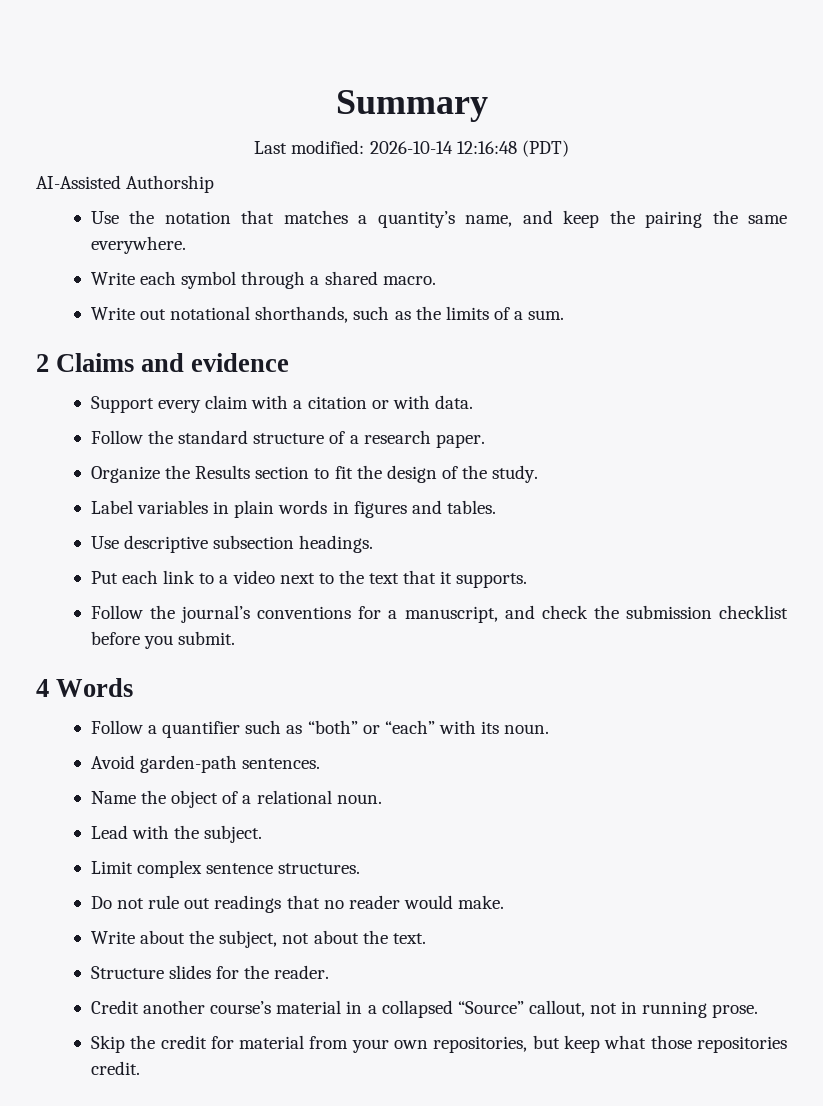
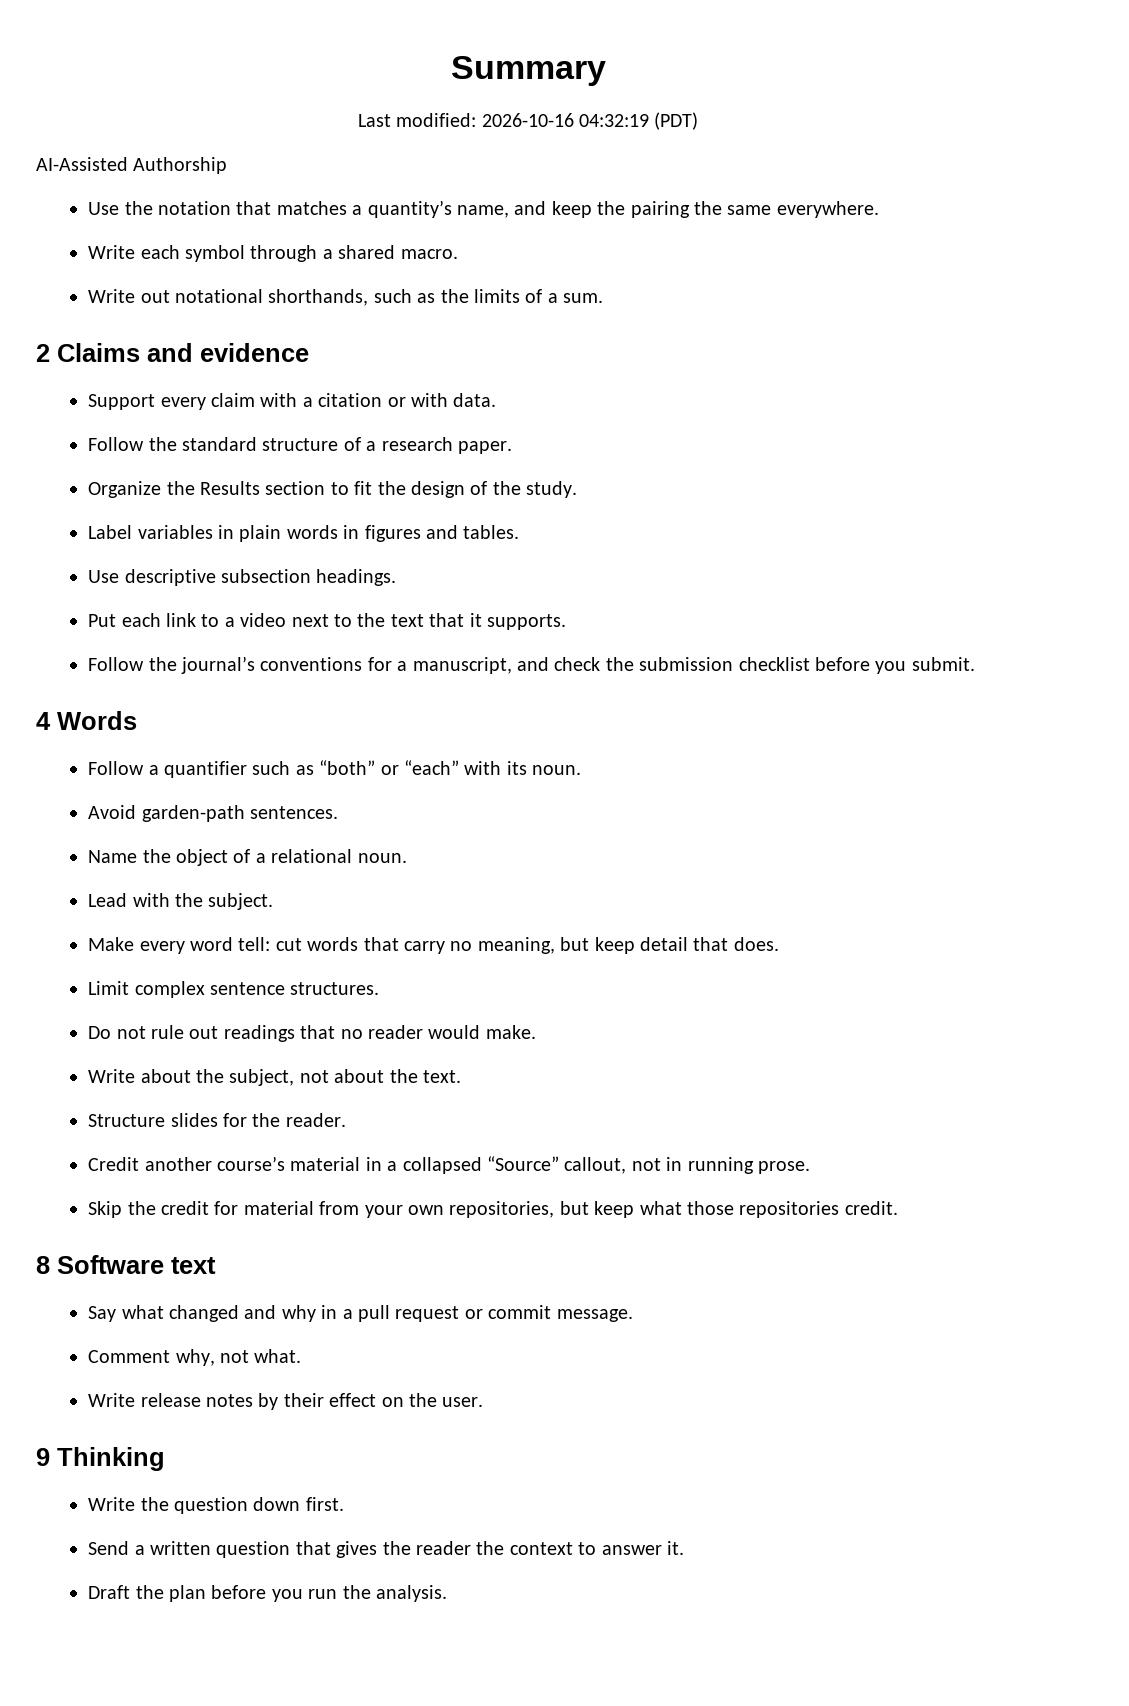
- Last modified: 2026-10-14 12:16:48 (PDT)
+ Last modified: 2026-10-16 04:32:19 (PDT)
+ Make every word tell: cut words that carry no meaning, but keep detail that does.
+ 8 Software text
+ Say what changed and why in a pull request or commit message.
+ Comment why, not what.
+ Write release notes by their effect on the user.
+ 9 Thinking
+ Write the question down first.
+ Send a written question that gives the reader the context to answer it.
+ Draft the plan before you run the analysis.

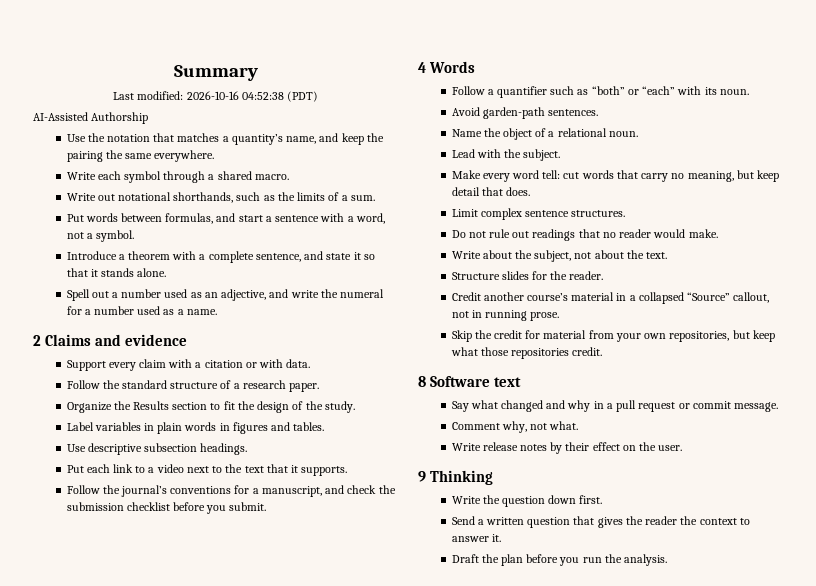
- Last modified: 2026-10-16 04:32:19 (PDT)
+ Last modified: 2026-10-16 04:52:38 (PDT)
+ Put words between formulas, and start a sentence with a word, not a symbol.
+ Introduce a theorem with a complete sentence, and state it so that it stands alone.
+ Spell out a number used as an adjective, and write the numeral for a number used as a name.

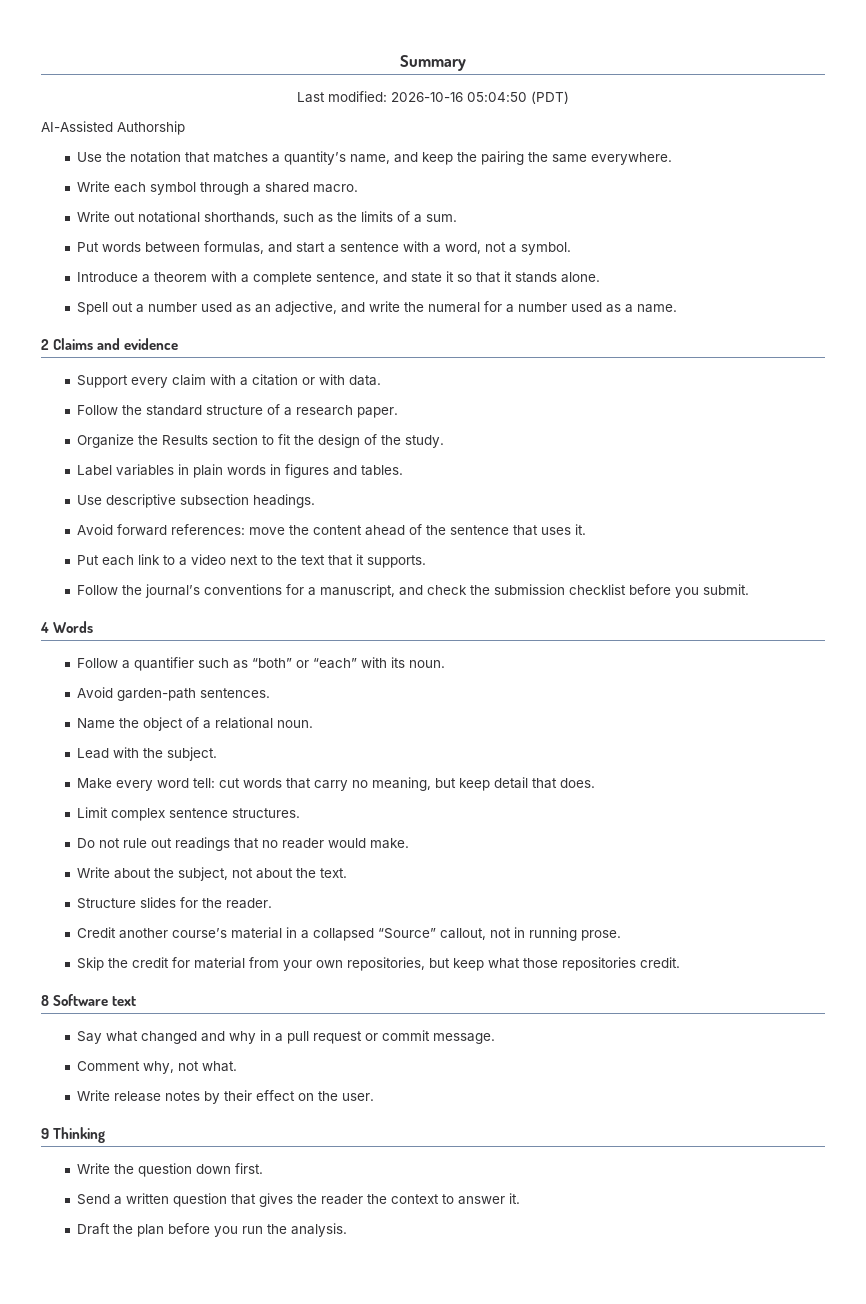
- Last modified: 2026-10-16 04:52:38 (PDT)
+ Last modified: 2026-10-16 05:04:50 (PDT)
+ Avoid forward references: move the content ahead of the sentence that uses it.

